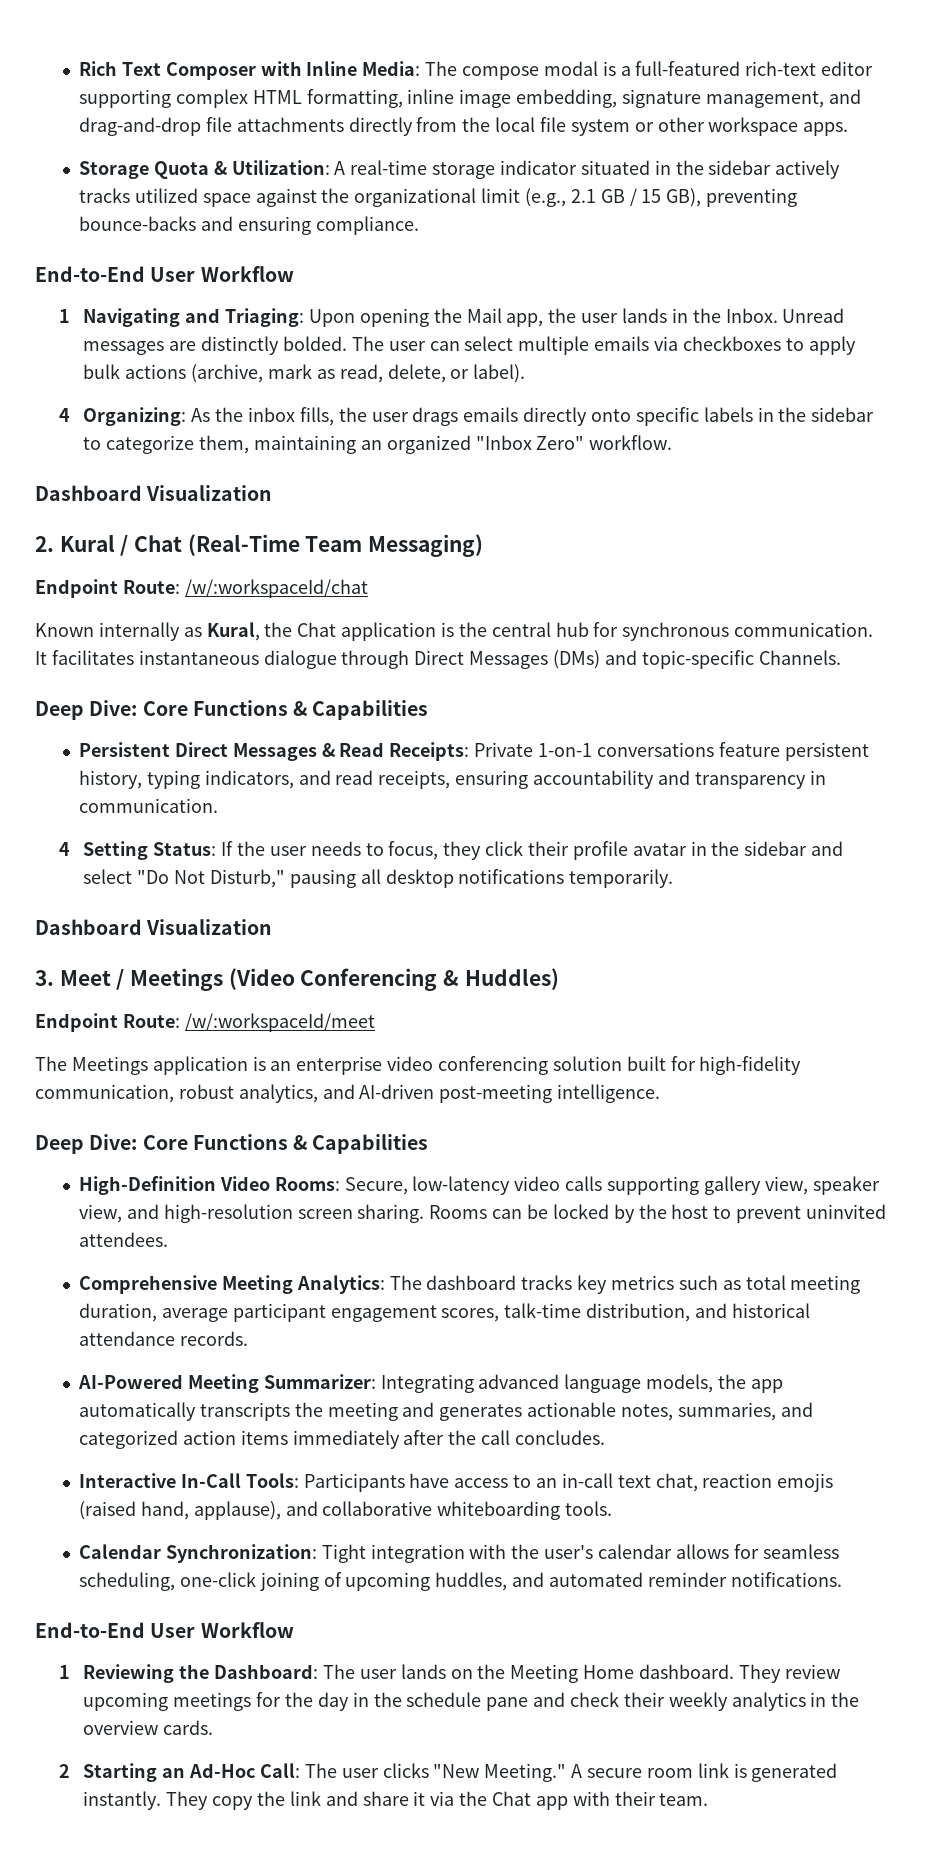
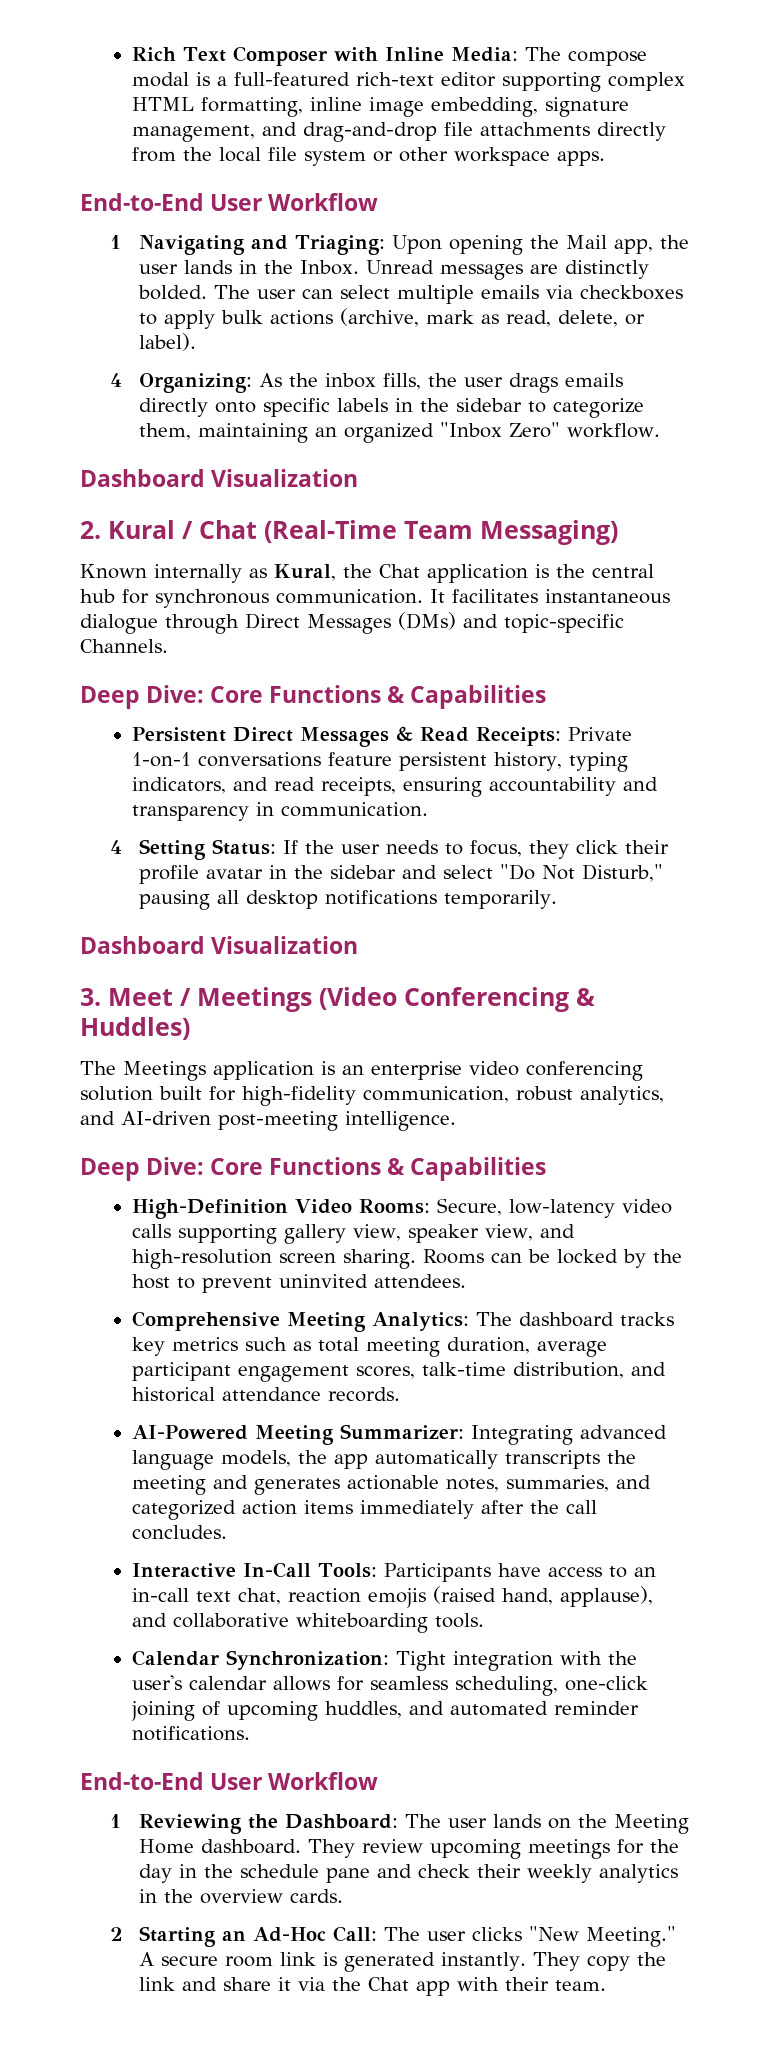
- Storage Quota & Utilization: A real-time storage indicator situated in the sidebar actively tracks utilized space against the organizational limit (e.g., 2.1 GB / 15 GB), preventing bounce-backs and ensuring compliance.
- Endpoint Route: /w/:workspaceId/chat
- Endpoint Route: /w/:workspaceId/meet

